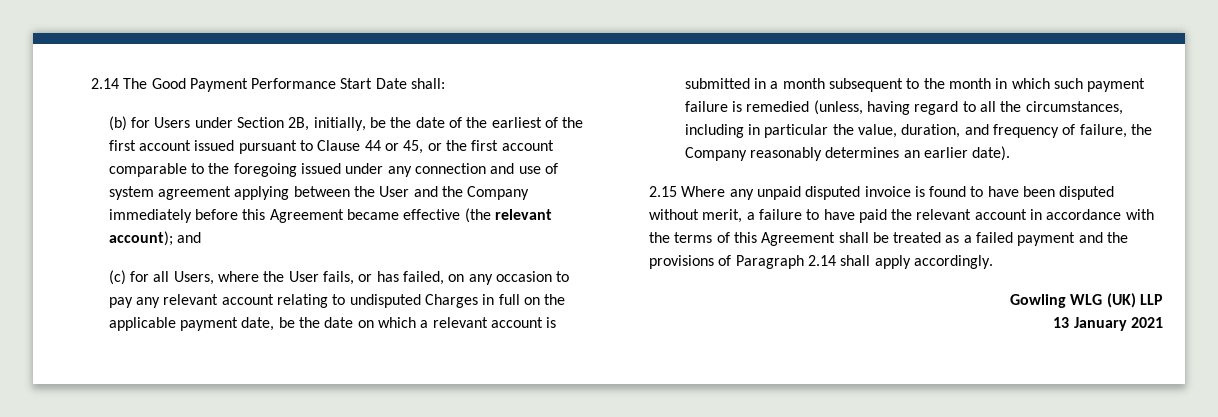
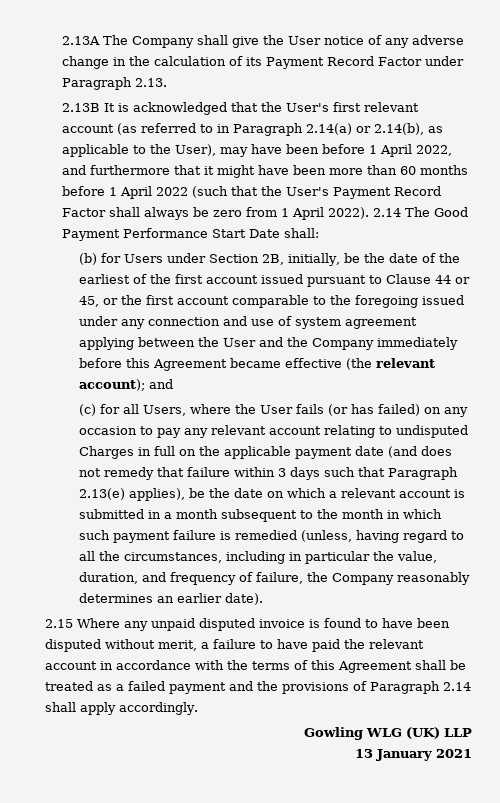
+ 2.13A The Company shall give the User notice of any adverse change in the calculation of its Payment Record Factor under Paragraph 2.13.
+ 2.13B It is acknowledged that the User's first relevant account (as referred to in Paragraph 2.14(a) or 2.14(b), as applicable to the User), may have been before 1 April 2022, and furthermore that it might have been more than 60 months before 1 April 2022 (such that the User's Payment Record Factor shall always be zero from 1 April 2022).
- (c) for all Users, where the User fails, or has failed, on any occasion to pay any relevant account relating to undisputed Charges in full on the applicable payment date, be the date on which a relevant account is submitted in a month subsequent to the month in which such payment failure is remedied (unless, having regard to all the circumstances, including in particular the value, duration, and frequency of failure, the Company reasonably determines an earlier date).
+ (c) for all Users, where the User fails (or has failed) on any occasion to pay any relevant account relating to undisputed Charges in full on the applicable payment date (and does not remedy that failure within 3 days such that Paragraph 2.13(e) applies), be the date on which a relevant account is submitted in a month subsequent to the month in which such payment failure is remedied (unless, having regard to all the circumstances, including in particular the value, duration, and frequency of failure, the Company reasonably determines an earlier date).

